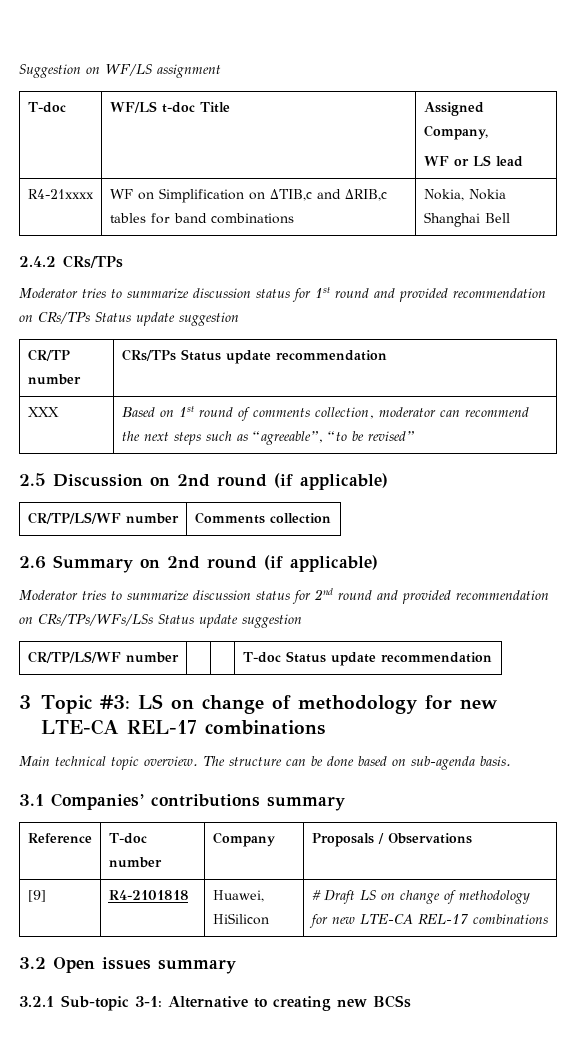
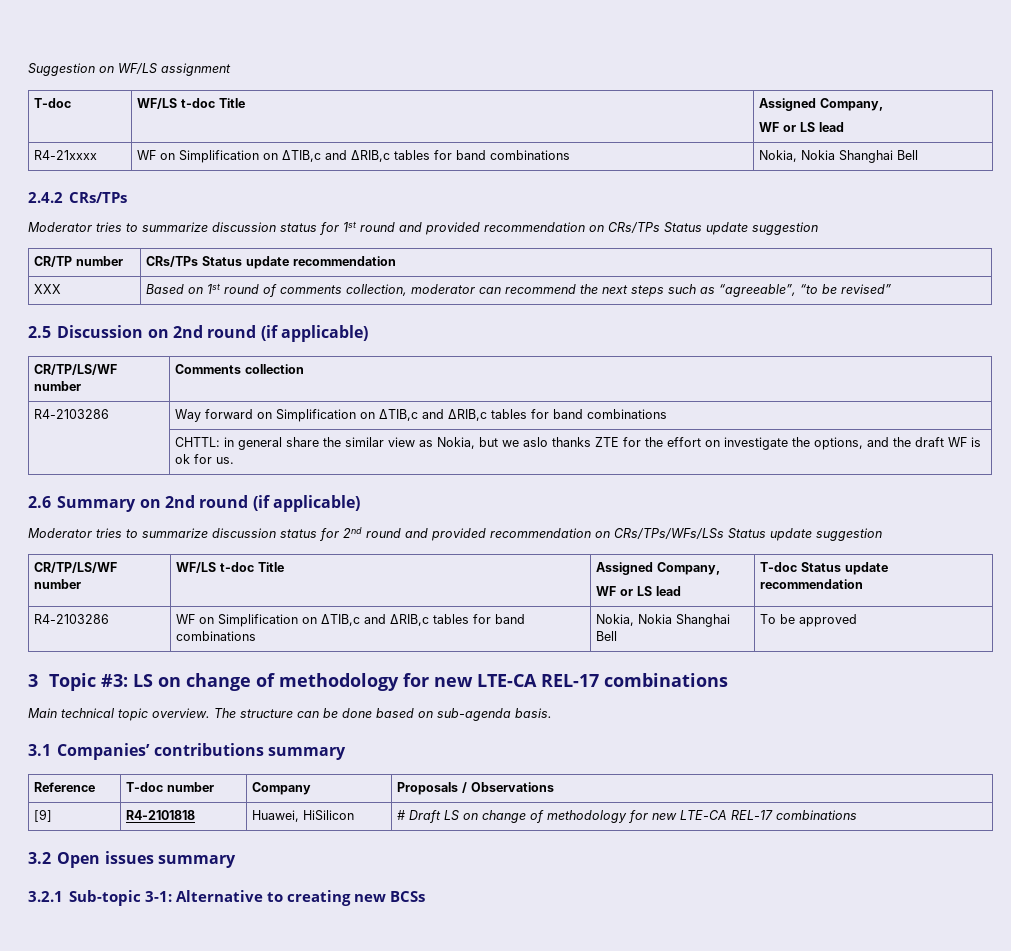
+ R4-2103286 | Way forward on Simplification on ΔTIB,c and ΔRIB,c tables for band combinations
+ | CHTTL: in general share the similar view as Nokia, but we aslo thanks ZTE for the effort on investigate the options, and the draft WF is ok for us.
- CR/TP/LS/WF number | | | T-doc Status update recommendation
+ CR/TP/LS/WF number | WF/LS t-doc Title | Assigned Company,
+ WF or LS lead | T-doc Status update recommendation
+ R4-2103286 | WF on Simplification on ΔTIB,c and ΔRIB,c tables for band combinations | Nokia, Nokia Shanghai Bell | To be approved

